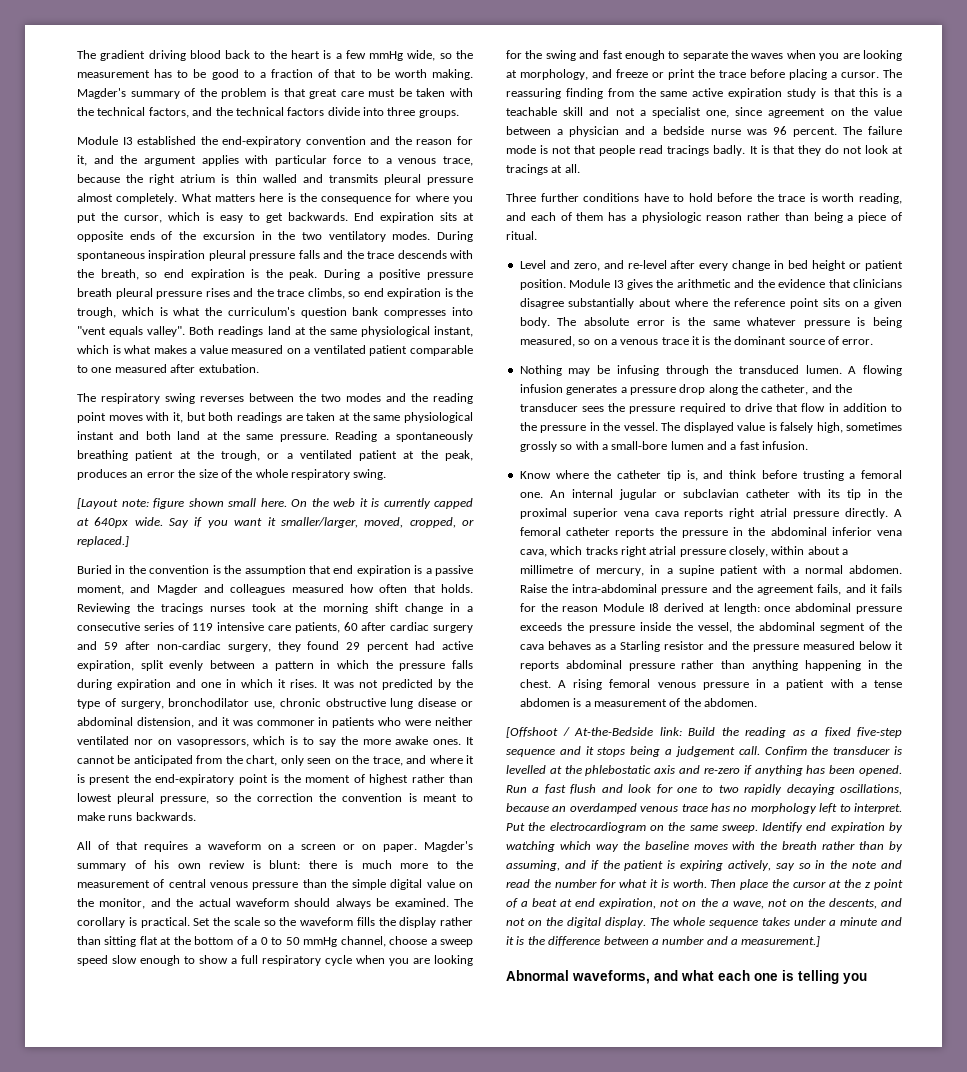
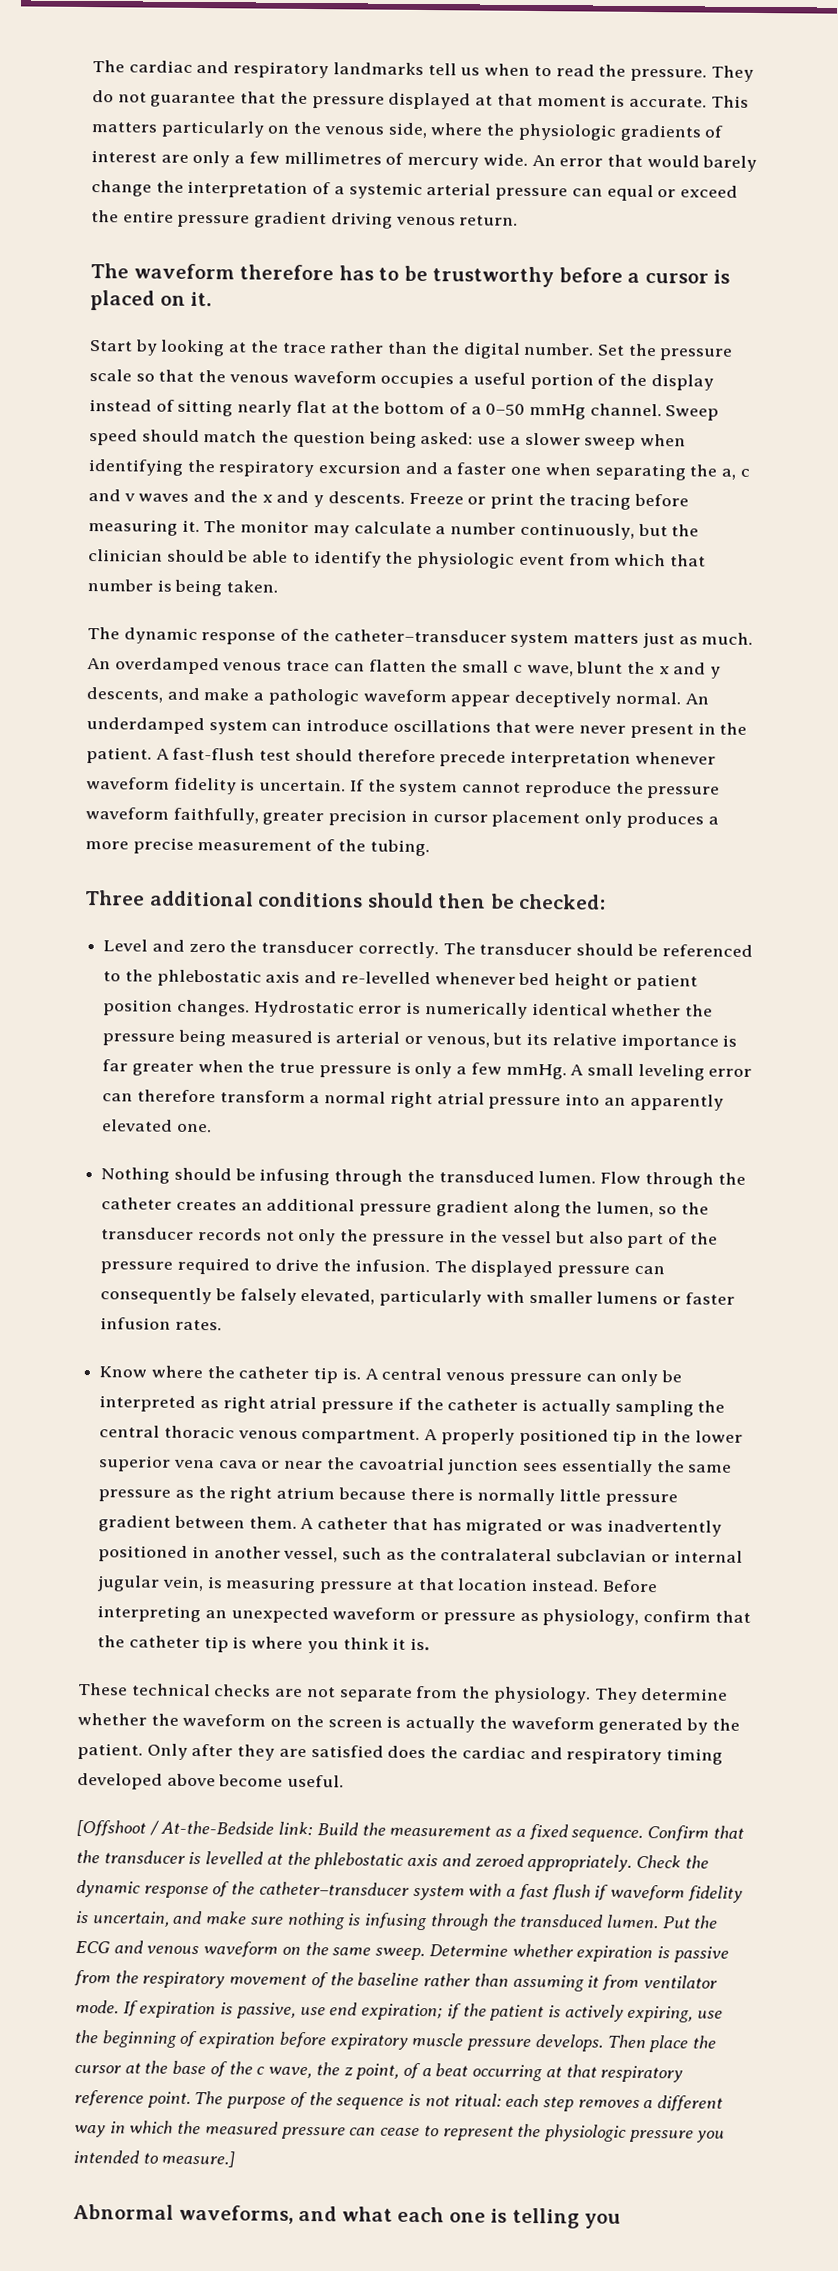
- The gradient driving blood back to the heart is a few mmHg wide, so the measurement has to be good to a fraction of that to be worth making. Magder's summary of the problem is that great care must be taken with the technical factors, and the technical factors divide into three groups.
- Module I3 established the end-expiratory convention and the reason for it, and the argument applies with particular force to a venous trace, because the right atrium is thin walled and transmits pleural pressure almost completely. What matters here is the consequence for where you put the cursor, which is easy to get backwards. End expiration sits at opposite ends of the excursion in the two ventilatory modes. During spontaneous inspiration pleural pressure falls and the trace descends with the breath, so end expiration is the peak. During a positive pressure breath pleural pressure rises and the trace climbs, so end expiration is the trough, which is what the curriculum's question bank compresses into "vent equals valley". Both readings land at the same physiological instant, which is what makes a value measured on a ventilated patient comparable to one measured after extubation.
- The respiratory swing reverses between the two modes and the reading point moves with it, but both readings are taken at the same physiological instant and both land at the same pressure. Reading a spontaneously breathing patient at the trough, or a ventilated patient at the peak, produces an error the size of the whole respiratory swing.
- [Layout note: figure shown small here. On the web it is currently capped at 640px wide. Say if you want it smaller/larger, moved, cropped, or replaced.]
- Buried in the convention is the assumption that end expiration is a passive moment, and Magder and colleagues measured how often that holds. Reviewing the tracings nurses took at the morning shift change in a consecutive series of 119 intensive care patients, 60 after cardiac surgery and 59 after non-cardiac surgery, they found 29 percent had active expiration, split evenly between a pattern in which the pressure falls during expiration and one in which it rises. It was not predicted by the type of surgery, bronchodilator use, chronic obstructive lung disease or abdominal distension, and it was commoner in patients who were neither ventilated nor on vasopressors, which is to say the more awake ones. It cannot be anticipated from the chart, only seen on the trace, and where it is present the end-expiratory point is the moment of highest rather than lowest pleural pressure, so the correction the convention is meant to make runs backwards.
- All of that requires a waveform on a screen or on paper. Magder's summary of his own review is blunt: there is much more to the measurement of central venous pressure than the simple digital value on the monitor, and the actual waveform should always be examined. The corollary is practical. Set the scale so the waveform fills the display rather than sitting flat at the bottom of a 0 to 50 mmHg channel, choose a sweep speed slow enough to show a full respiratory cycle when you are looking for the swing and fast enough to separate the waves when you are looking at morphology, and freeze or print the trace before placing a cursor. The reassuring finding from the same active expiration study is that this is a teachable skill and not a specialist one, since agreement on the value between a physician and a bedside nurse was 96 percent. The failure mode is not that people read tracings badly. It is that they do not look at tracings at all.
- Three further conditions have to hold before the trace is worth reading, and each of them has a physiologic reason rather than being a piece of ritual.
- Level and zero, and re-level after every change in bed height or patient position. Module I3 gives the arithmetic and the evidence that clinicians disagree substantially about where the reference point sits on a given body. The absolute error is the same whatever pressure is being measured, so on a venous trace it is the dominant source of error.
+ The cardiac and respiratory landmarks tell us when to read the pressure. They do not guarantee that the pressure displayed at that moment is accurate. This matters particularly on the venous side, where the physiologic gradients of interest are only a few millimetres of mercury wide. An error that would barely change the interpretation of a systemic arterial pressure can equal or exceed the entire pressure gradient driving venous return.
+ The waveform therefore has to be trustworthy before a cursor is placed on it.
+ Start by looking at the trace rather than the digital number. Set the pressure scale so that the venous waveform occupies a useful portion of the display instead of sitting nearly flat at the bottom of a 0–50 mmHg channel. Sweep speed should match the question being asked: use a slower sweep when identifying the respiratory excursion and a faster one when separating the a, c and v waves and the x and y descents. Freeze or print the tracing before measuring it. The monitor may calculate a number continuously, but the clinician should be able to identify the physiologic event from which that number is being taken.
+ The dynamic response of the catheter–transducer system matters just as much. An overdamped venous trace can flatten the small c wave, blunt the x and y descents, and make a pathologic waveform appear deceptively normal. An underdamped system can introduce oscillations that were never present in the patient. A fast-flush test should therefore precede interpretation whenever waveform fidelity is uncertain. If the system cannot reproduce the pressure waveform faithfully, greater precision in cursor placement only produces a more precise measurement of the tubing.
+ Three additional conditions should then be checked:
+ Level and zero the transducer correctly. The transducer should be referenced to the phlebostatic axis and re-levelled whenever bed height or patient position changes. Hydrostatic error is numerically identical whether the pressure being measured is arterial or venous, but its relative importance is far greater when the true pressure is only a few mmHg. A small leveling error can therefore transform a normal right atrial pressure into an apparently elevated one.
- Nothing may be infusing through the transduced lumen.
+ Nothing should be infusing through the transduced lumen.
- A flowing infusion generates a pressure drop along the catheter, and the transducer sees the pressure required to drive that flow in addition to the pressure in the vessel. The displayed value is falsely high, sometimes grossly so with a small-bore lumen and a fast infusion.
+ Flow through the catheter creates an additional pressure gradient along the lumen, so the transducer records not only the pressure in the vessel but also part of the pressure required to drive the infusion. The displayed pressure can consequently be falsely elevated, particularly with smaller lumens or faster infusion rates.
- Know where the catheter tip is, and think before trusting a femoral one. An internal jugular or subclavian catheter with its tip in the proximal superior vena cava reports right atrial pressure directly. A femoral catheter reports the pressure in the abdominal inferior vena cava, which tracks right atrial pressure closely, within about a millimetre of mercury, in a supine patient with a normal abdomen. Raise the intra-abdominal pressure and the agreement fails, and it fails for the reason Module I8 derived at length: once abdominal pressure exceeds the pressure inside the vessel, the abdominal segment of the cava behaves as a Starling resistor and the pressure measured below it reports abdominal pressure rather than anything happening in the chest. A rising femoral venous pressure in a patient with a tense abdomen is a measurement of the abdomen.
+ Know where the catheter tip is. A central venous pressure can only be interpreted as right atrial pressure if the catheter is actually sampling the central thoracic venous compartment. A properly positioned tip in the lower superior vena cava or near the cavoatrial junction sees essentially the same pressure as the right atrium because there is normally little pressure gradient between them. A catheter that has migrated or was inadvertently positioned in another vessel, such as the contralateral subclavian or internal jugular vein, is measuring pressure at that location instead. Before interpreting an unexpected waveform or pressure as physiology, confirm that the catheter tip is where you think it is.
+ These technical checks are not separate from the physiology. They determine whether the waveform on the screen is actually the waveform generated by the patient. Only after they are satisfied does the cardiac and respiratory timing developed above become useful.
- [Offshoot / At-the-Bedside link: Build the reading as a fixed five-step sequence and it stops being a judgement call. Confirm the transducer is levelled at the phlebostatic axis and re-zero if anything has been opened. Run a fast flush and look for one to two rapidly decaying oscillations, because an overdamped venous trace has no morphology left to interpret. Put the electrocardiogram on the same sweep. Identify end expiration by watching which way the baseline moves with the breath rather than by assuming, and if the patient is expiring actively, say so in the note and read the number for what it is worth.
+ [Offshoot / At-the-Bedside link: Build the measurement as a fixed sequence. Confirm that the transducer is levelled at the phlebostatic axis and zeroed appropriately. Check the dynamic response of the catheter–transducer system with a fast flush if waveform fidelity is uncertain, and make sure nothing is infusing through the transduced lumen. Put the ECG and venous waveform on the same sweep. Determine whether expiration is passive from the respiratory movement of the baseline rather than assuming it from ventilator mode. If expiration is passive, use end expiration; if the patient is actively expiring, use the beginning of expiration before expiratory muscle pressure develops.
- Then place the cursor at the z point of a beat at end expiration, not on the a wave, not on the descents, and not on the digital display. The whole sequence takes under a minute and it is the difference between a number and a measurement.]
+ Then place the cursor at the base of the c wave, the z point, of a beat occurring at that respiratory reference point. The purpose of the sequence is not ritual: each step removes a different way in which the measured pressure can cease to represent the physiologic pressure you intended to measure.]

